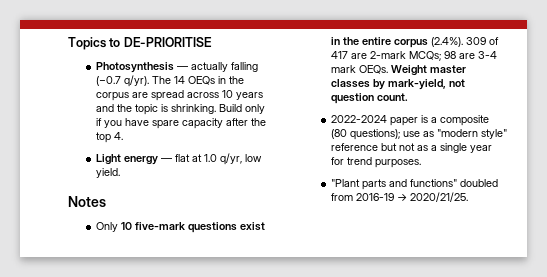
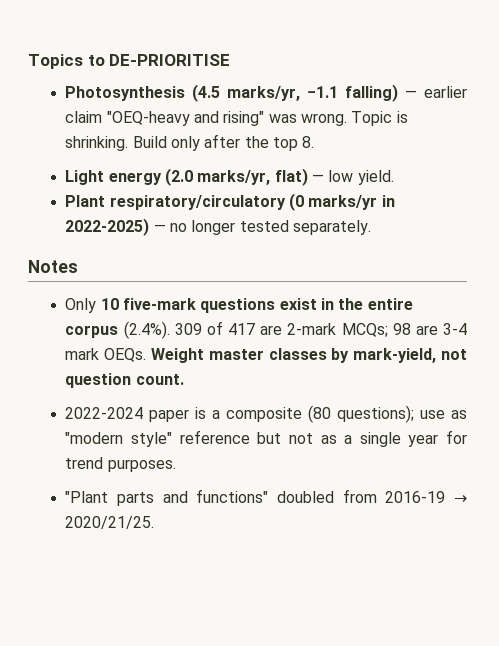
- Photosynthesis — actually falling (−0.7 q/yr). The 14 OEQs in the corpus are spread across 10 years and the topic is shrinking. Build only if you have spare capacity after the top 4.
+ Photosynthesis (4.5 marks/yr, −1.1 falling) — earlier claim "OEQ-heavy and rising" was wrong. Topic is shrinking. Build only after the top 8.
- Light energy — flat at 1.0 q/yr, low yield.
+ Light energy (2.0 marks/yr, flat) — low yield.
+ Plant respiratory/circulatory (0 marks/yr in 2022-2025) — no longer tested separately.

